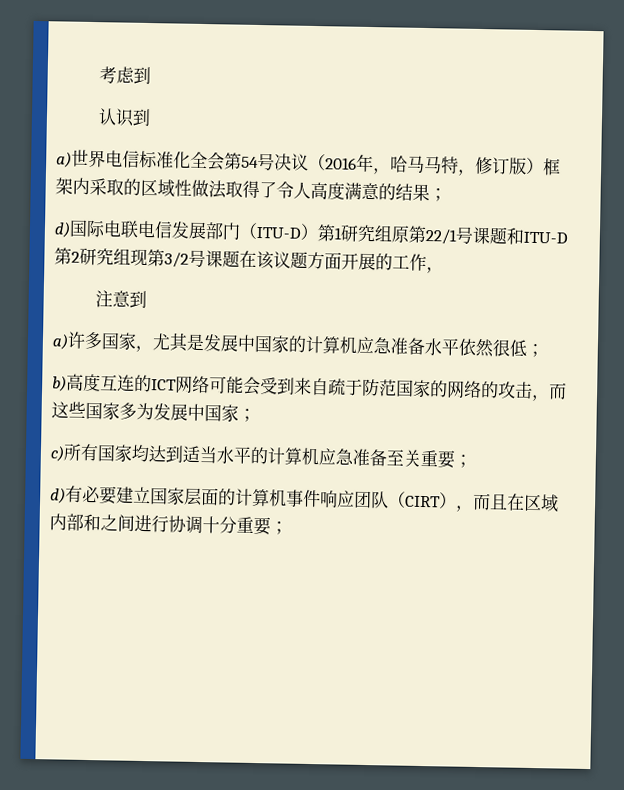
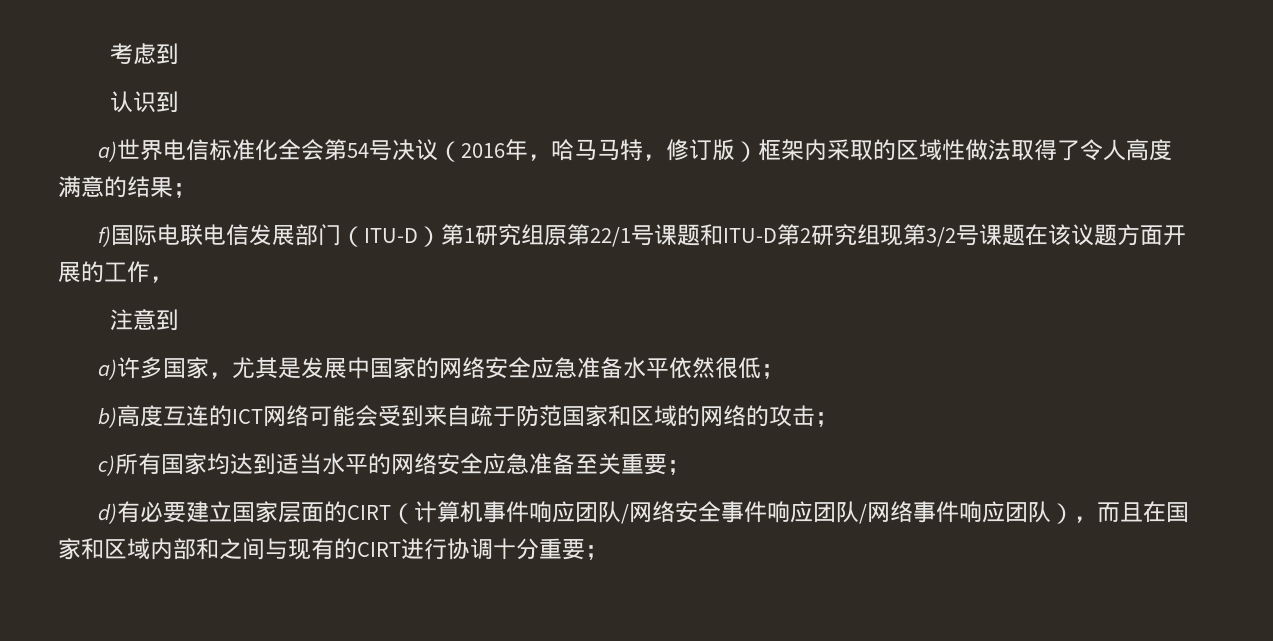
- d)国际电联电信发展部门（ITU-D）第1研究组原第22/1号课题和ITU-D第2研究组现第3/2号课题在该议题方面开展的工作，
+ f)国际电联电信发展部门（ITU-D）第1研究组原第22/1号课题和ITU-D第2研究组现第3/2号课题在该议题方面开展的工作，
- a)许多国家，尤其是发展中国家的计算机应急准备水平依然很低；
+ a)许多国家，尤其是发展中国家的网络安全应急准备水平依然很低；
- b)高度互连的ICT网络可能会受到来自疏于防范国家的网络的攻击，而这些国家多为发展中国家；
+ b)高度互连的ICT网络可能会受到来自疏于防范国家和区域的网络的攻击；
- c)所有国家均达到适当水平的计算机应急准备至关重要；
+ c)所有国家均达到适当水平的网络安全应急准备至关重要；
- d)有必要建立国家层面的计算机事件响应团队（CIRT），而且在区域内部和之间进行协调十分重要；
+ d)有必要建立国家层面的CIRT（计算机事件响应团队/网络安全事件响应团队/网络事件响应团队），而且在国家和区域内部和之间与现有的CIRT进行协调十分重要；

